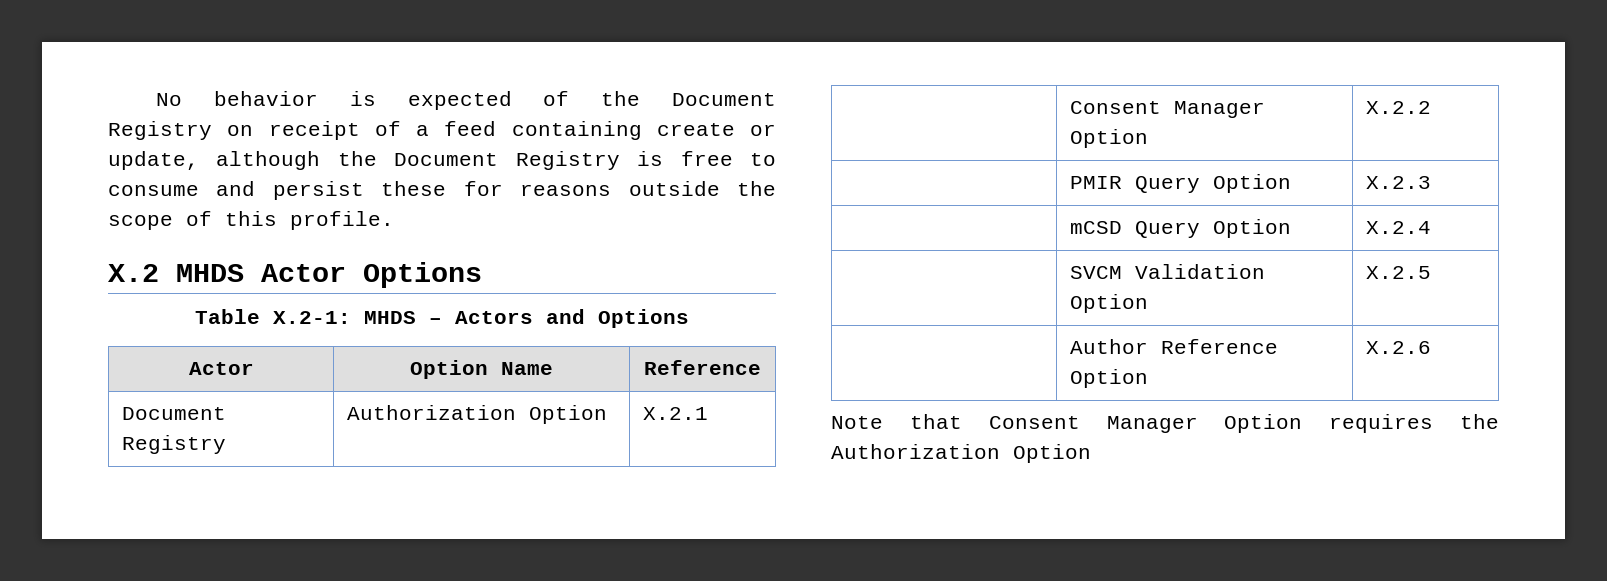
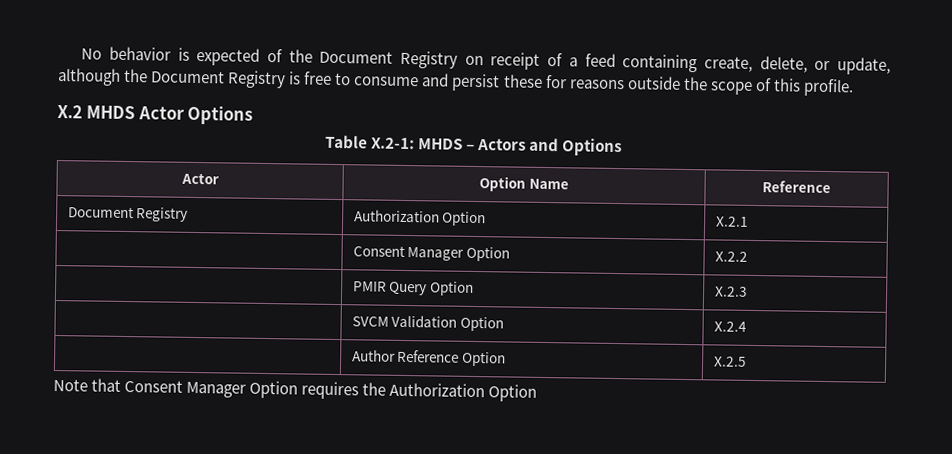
- No behavior is expected of the Document Registry on receipt of a feed containing create or update, although the Document Registry is free to consume and persist these for reasons outside the scope of this profile.
+ No behavior is expected of the Document Registry on receipt of a feed containing create, delete, or update, although the Document Registry is free to consume and persist these for reasons outside the scope of this profile.
- | mCSD Query Option | X.2.4
- | SVCM Validation Option | X.2.5
+ | SVCM Validation Option | X.2.4
- | Author Reference Option | X.2.6
+ | Author Reference Option | X.2.5

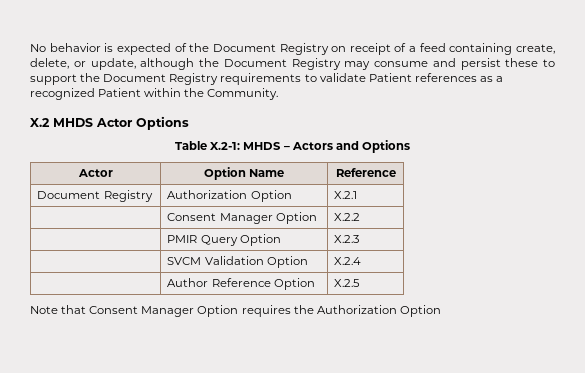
- No behavior is expected of the Document Registry on receipt of a feed containing create, delete, or update, although the Document Registry is free to consume and persist these for reasons outside the scope of this profile.
+ No behavior is expected of the Document Registry on receipt of a feed containing create, delete, or update, although the Document Registry may consume and persist these to support the Document Registry requirements to validate Patient references as a recognized Patient within the Community.

